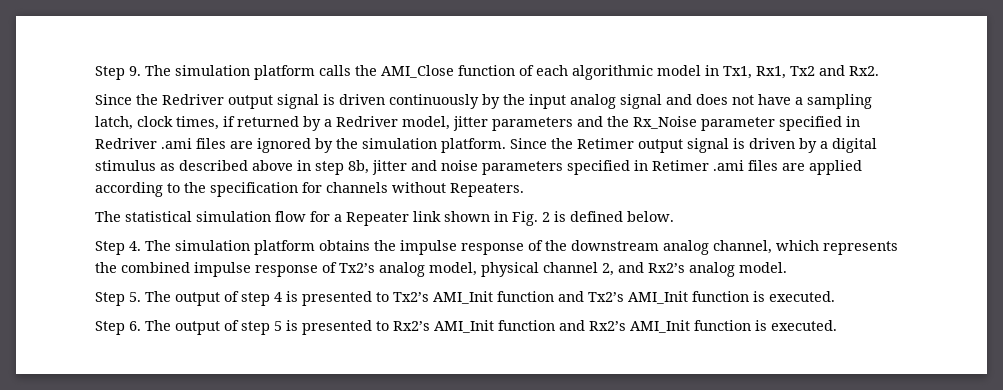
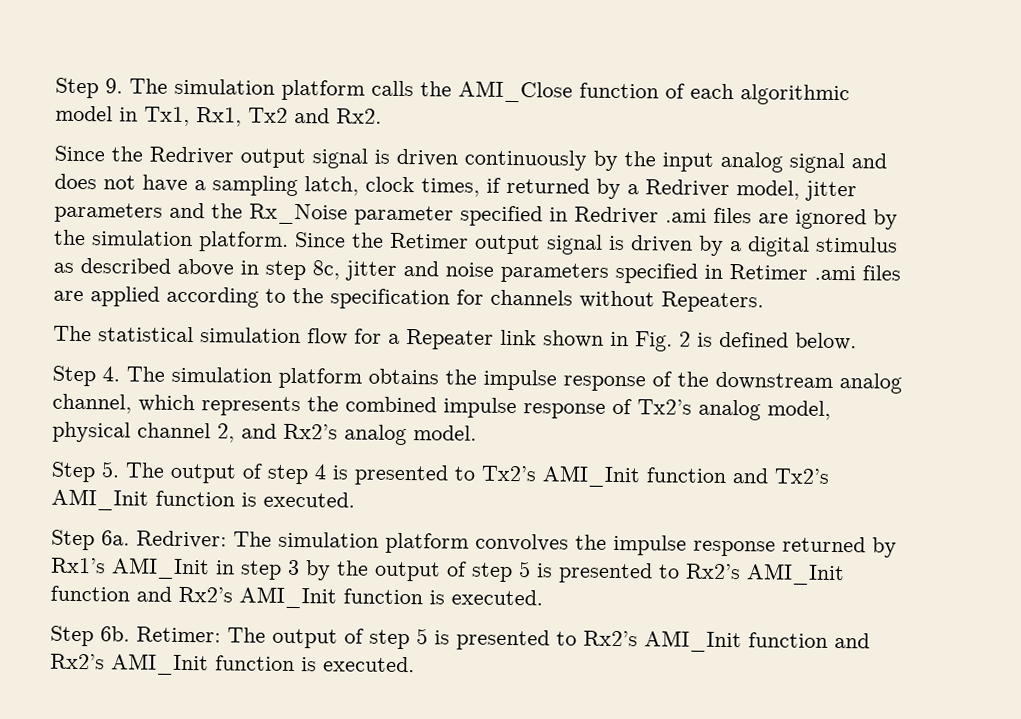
- Since the Retimer output signal is driven by a digital stimulus as described above in step 8b, jitter and noise parameters specified in Retimer .ami files are applied according to the specification for channels without Repeaters.
+ Since the Retimer output signal is driven by a digital stimulus as described above in step 8c, jitter and noise parameters specified in Retimer .ami files are applied according to the specification for channels without Repeaters.
- Step 6. The output of step 5 is presented to Rx2’s AMI_Init function and Rx2’s AMI_Init function is executed.
+ Step 6a. Redriver: The simulation platform convolves the impulse response returned by Rx1’s AMI_Init in step 3 by the output of step 5 is presented to Rx2’s AMI_Init function and Rx2’s AMI_Init function is executed.
+ Step 6b. Retimer: The output of step 5 is presented to Rx2’s AMI_Init function and Rx2’s AMI_Init function is executed.

